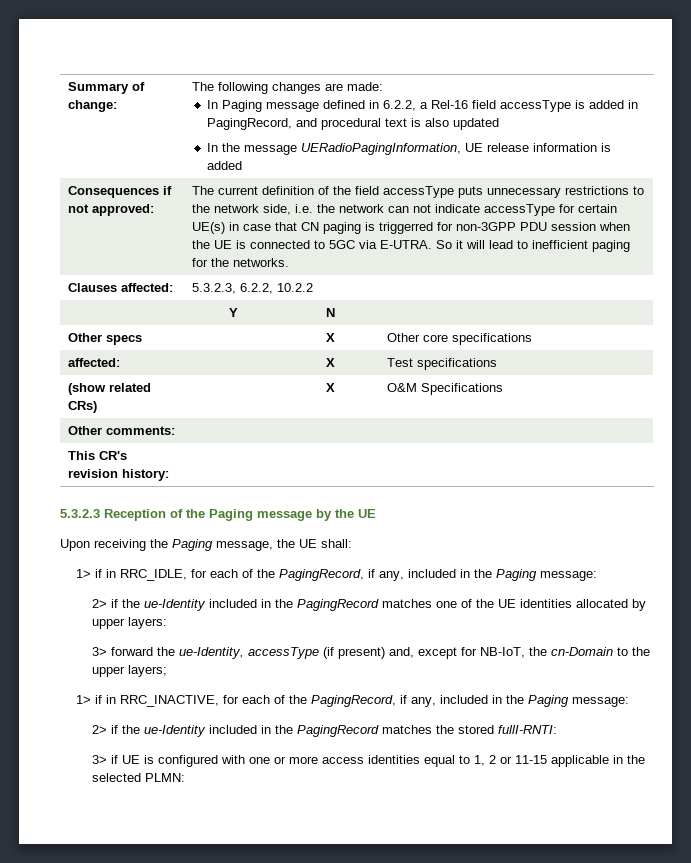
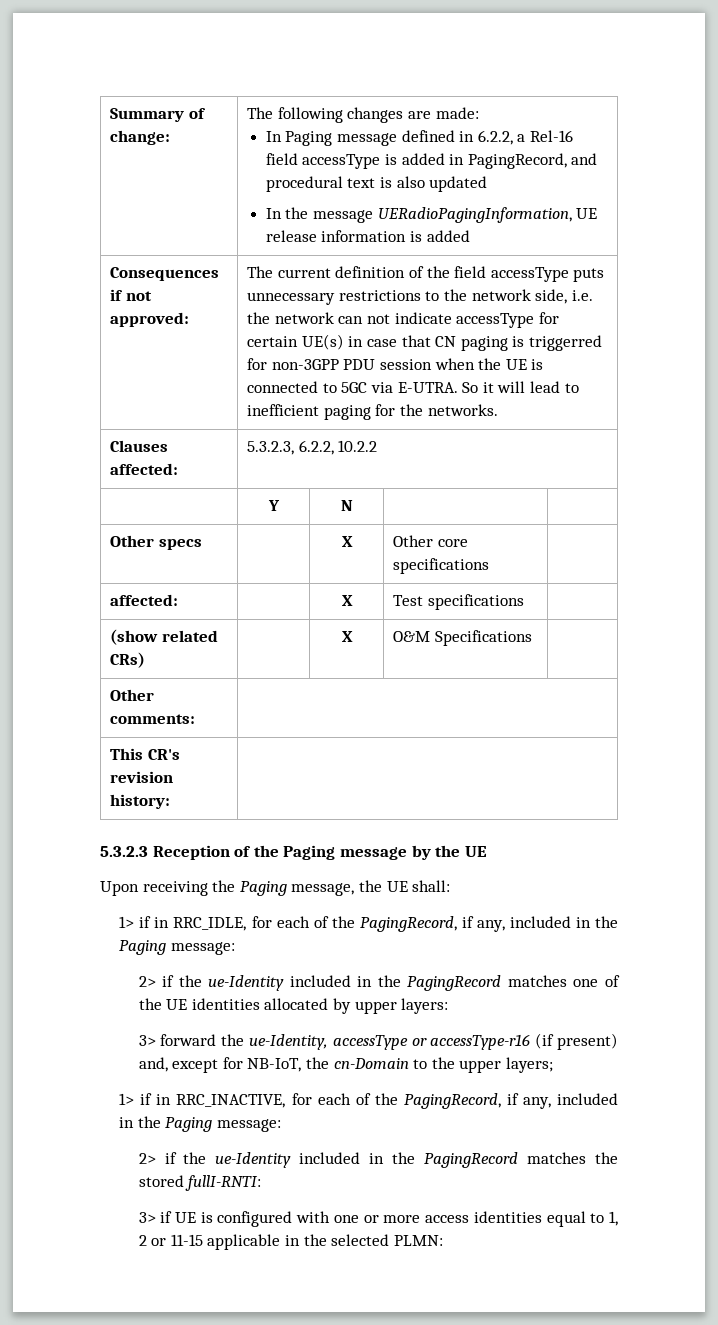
- 3> forward the ue-Identity, accessType (if present) and, except for NB-IoT, the cn-Domain to the upper layers;
+ 3> forward the ue-Identity, accessType or accessType-r16 (if present) and, except for NB-IoT, the cn-Domain to the upper layers;

